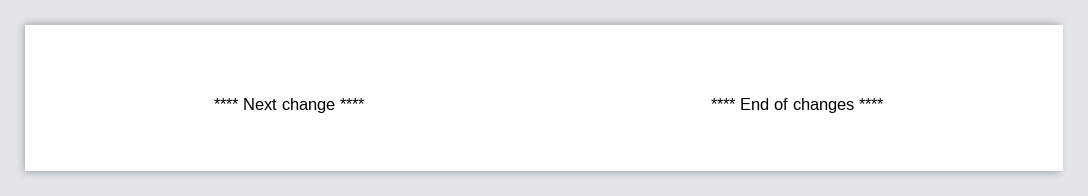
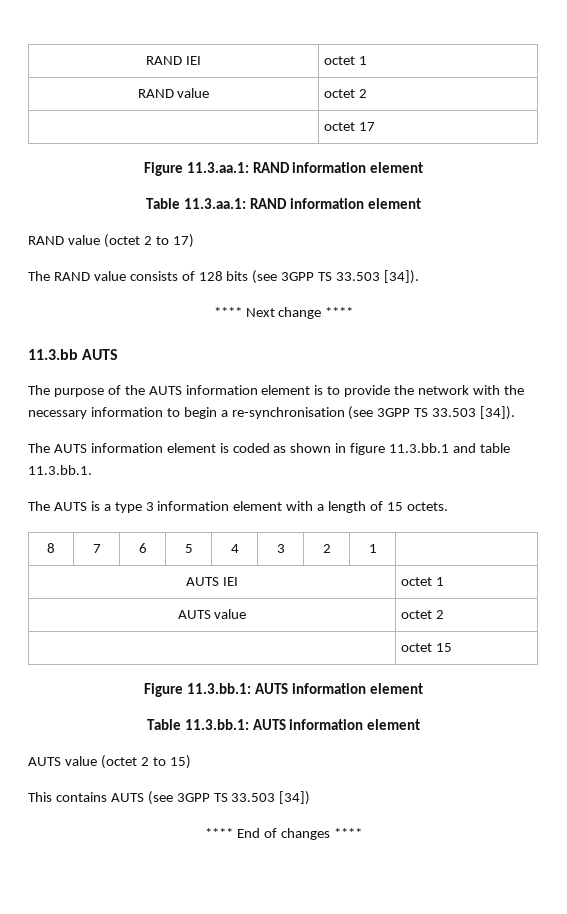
+ RAND IEI | octet 1
+ RAND value | octet 2
+ | octet 17
+ Figure 11.3.aa.1: RAND information element
+ Table 11.3.aa.1: RAND information element
+ RAND value (octet 2 to 17)
+ The RAND value consists of 128 bits (see 3GPP TS 33.503 [34]).
  **** Next change ****
+ 11.3.bb AUTS
+ The purpose of the AUTS information element is to provide the network with the necessary information to begin a re-synchronisation (see 3GPP TS 33.503 [34]).
+ The AUTS information element is coded as shown in figure 11.3.bb.1 and table 11.3.bb.1.
+ The AUTS is a type 3 information element with a length of 15 octets.
+ 8 | 7 | 6 | 5 | 4 | 3 | 2 | 1 |
+ AUTS IEI | octet 1
+ AUTS value | octet 2
+ | octet 15
+ Figure 11.3.bb.1: AUTS information element
+ Table 11.3.bb.1: AUTS information element
+ AUTS value (octet 2 to 15)
+ This contains AUTS (see 3GPP TS 33.503 [34])

